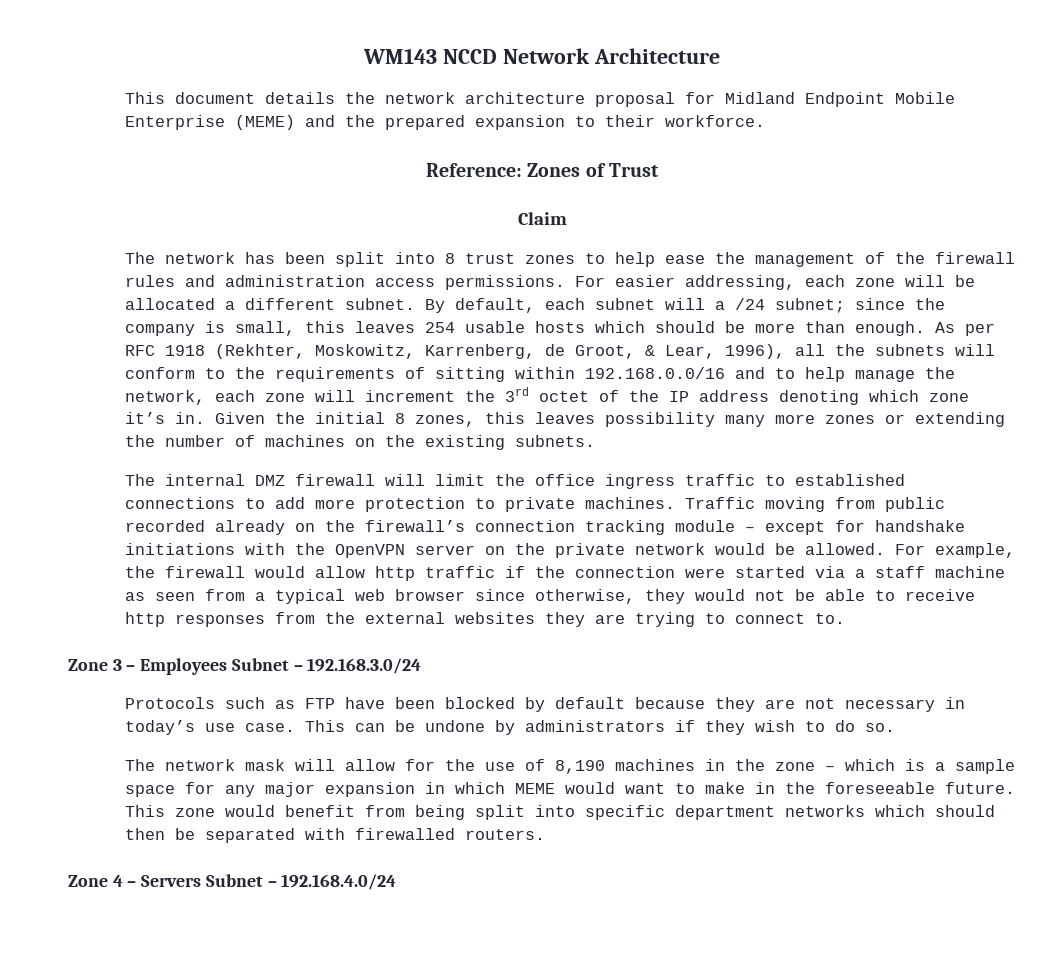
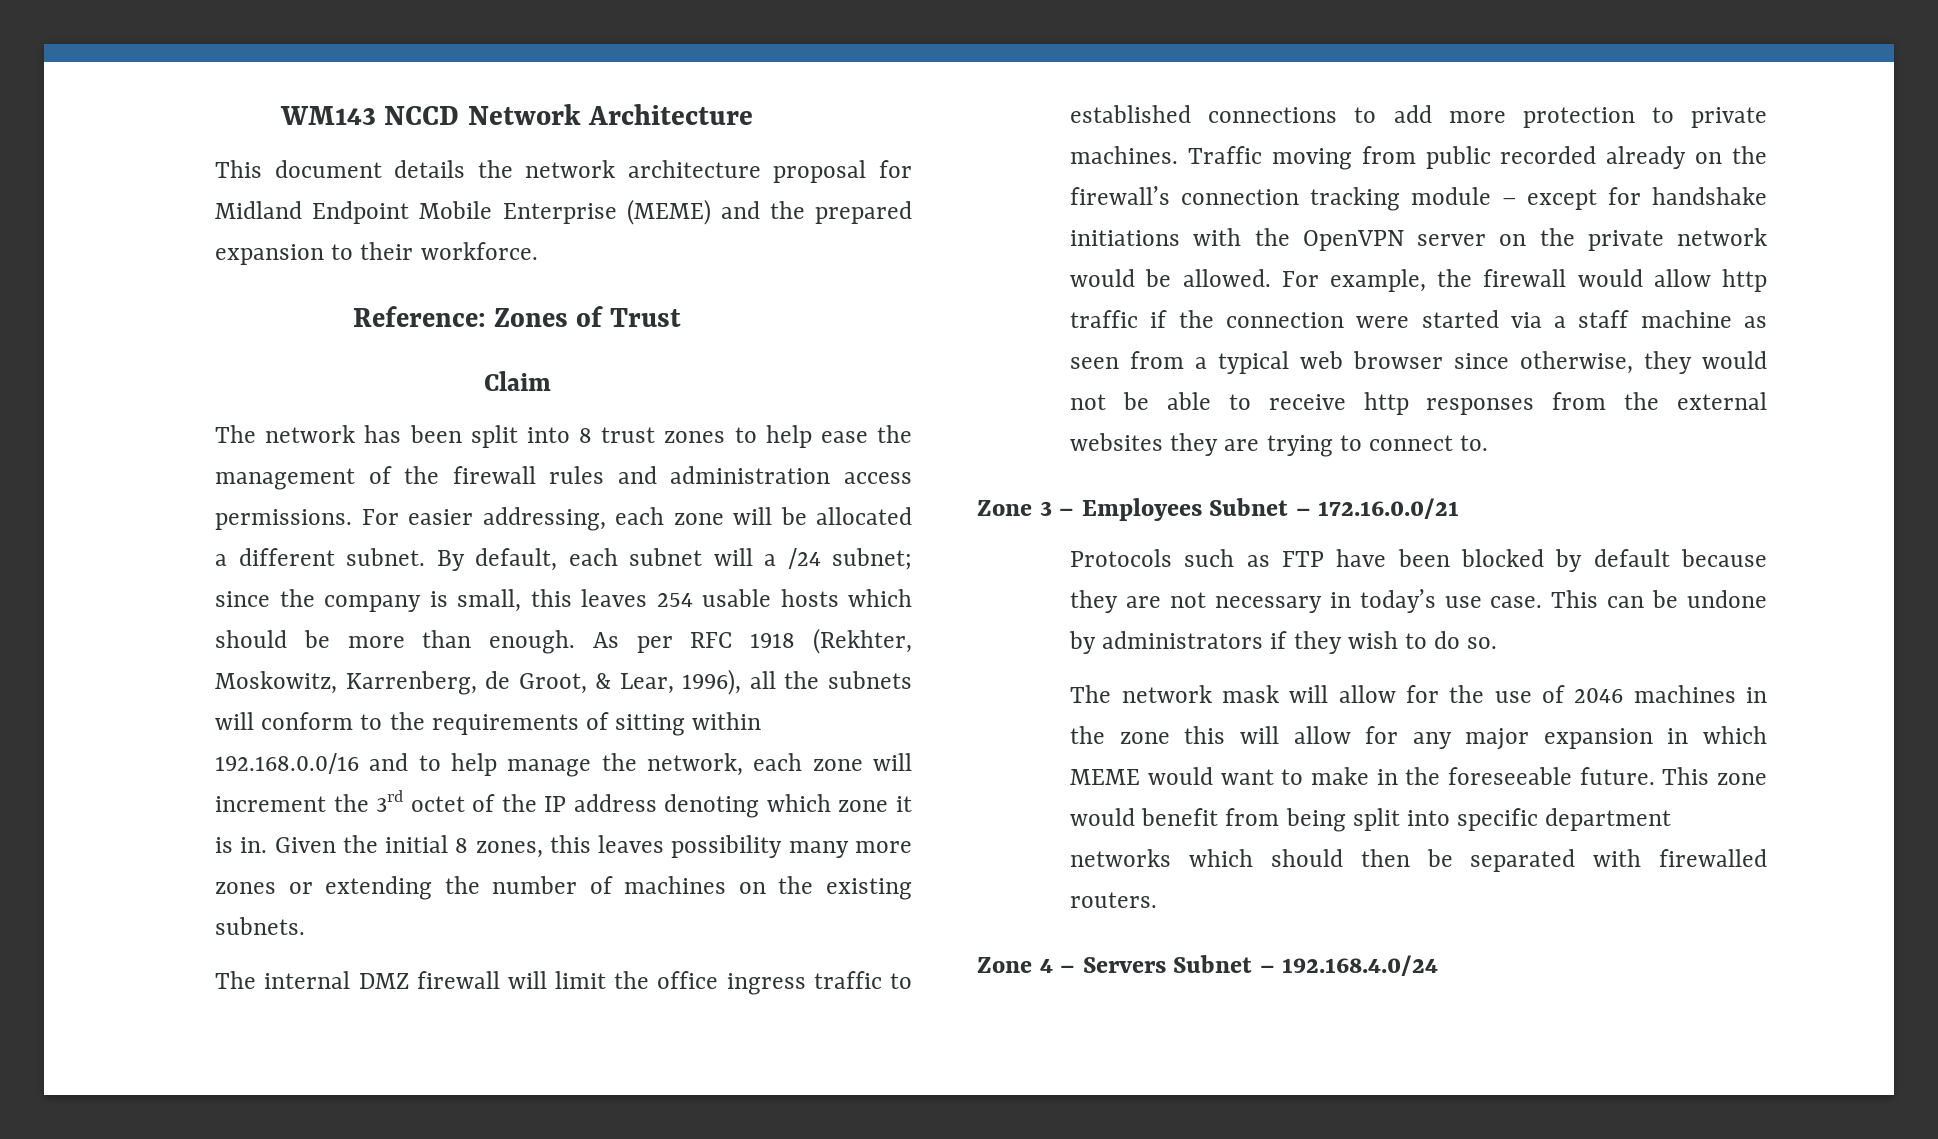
- As per RFC 1918 (Rekhter, Moskowitz, Karrenberg, de Groot, & Lear, 1996), all the subnets will conform to the requirements of sitting within 192.168.0.0/16 and to help manage the network, each zone will increment the 3rd octet of the IP address denoting which zone it’s in.
+ As per RFC 1918 (Rekhter, Moskowitz, Karrenberg, de Groot, & Lear, 1996), all the subnets will conform to the requirements of sitting within 192.168.0.0/16 and to help manage the network, each zone will increment the 3rd octet of the IP address denoting which zone it is in.
- Zone 3 – Employees Subnet – 192.168.3.0/24
+ Zone 3 – Employees Subnet – 172.16.0.0/21
- The network mask will allow for the use of 8,190 machines in the zone – which is a sample space for any major expansion in which MEME would want to make in the foreseeable future.
+ The network mask will allow for the use of 2046 machines in the zone this will allow for any major expansion in which MEME would want to make in the foreseeable future.

